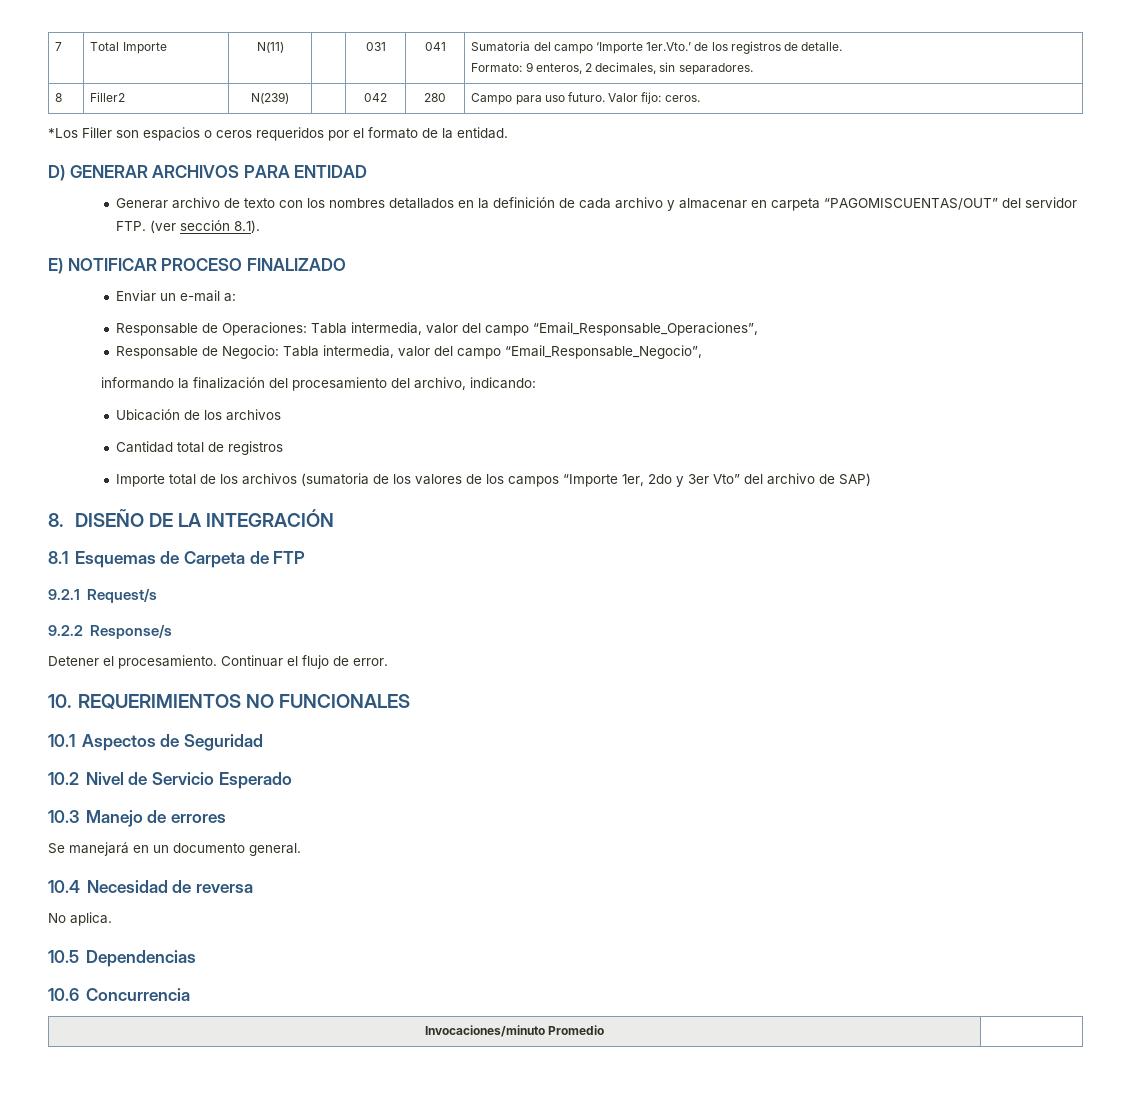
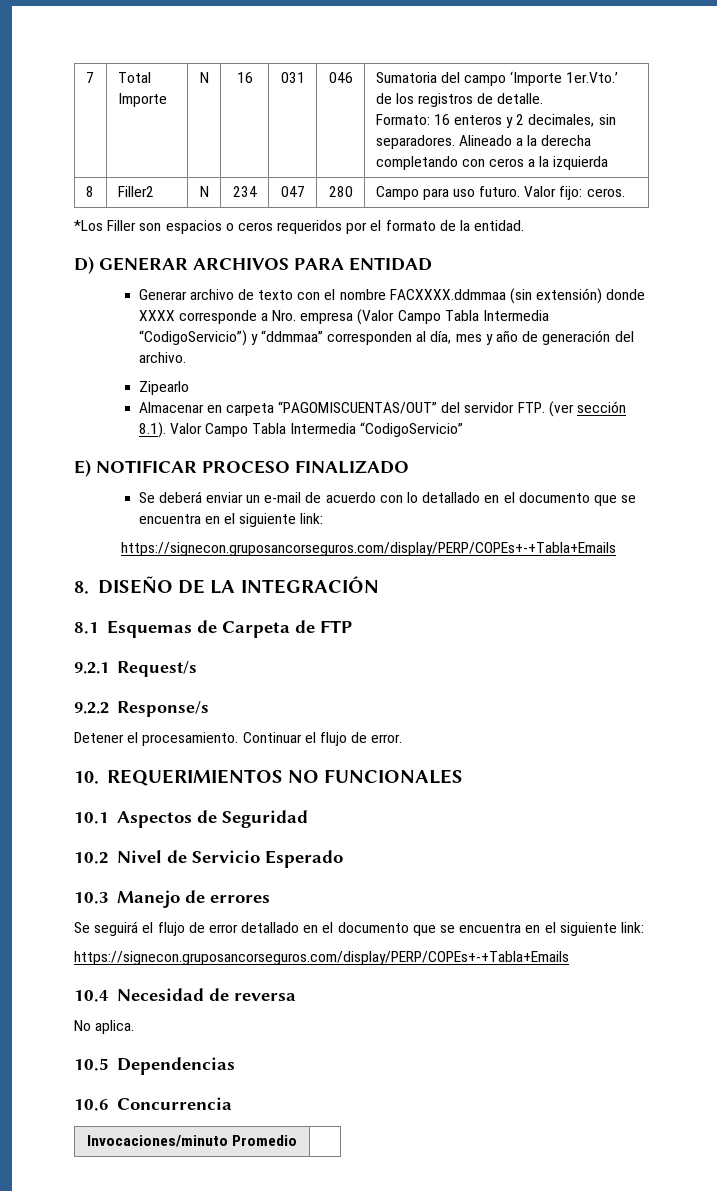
- 7 | Total Importe | N(11) | | 031 | 041 | Sumatoria del campo ‘Importe 1er.Vto.’ de los registros de detalle.
- Formato: 9 enteros, 2 decimales, sin separadores.
+ 7 | Total Importe | N | 16 | 031 | 046 | Sumatoria del campo ‘Importe 1er.Vto.’ de los registros de detalle.
+ Formato: 16 enteros y 2 decimales, sin separadores. Alineado a la derecha completando con ceros a la izquierda
- 8 | Filler2 | N(239) | | 042 | 280 | Campo para uso futuro. Valor fijo: ceros.
+ 8 | Filler2 | N | 234 | 047 | 280 | Campo para uso futuro. Valor fijo: ceros.
- Generar archivo de texto con los nombres detallados en la definición de cada archivo y almacenar en carpeta “PAGOMISCUENTAS/OUT” del servidor FTP. (ver sección 8.1).
+ Generar archivo de texto con el nombre FACXXXX.ddmmaa (sin extensión) donde XXXX corresponde a Nro. empresa (Valor Campo Tabla Intermedia “CodigoServicio”) y “ddmmaa” corresponden al día, mes y año de generación del archivo.
+ Zipearlo
+ Almacenar en carpeta “PAGOMISCUENTAS/OUT” del servidor FTP. (ver sección 8.1). Valor Campo Tabla Intermedia “CodigoServicio”
- Enviar un e-mail a:
- Responsable de Operaciones: Tabla intermedia, valor del campo “Email_Responsable_Operaciones”,
- Responsable de Negocio: Tabla intermedia, valor del campo “Email_Responsable_Negocio”,
- informando la finalización del procesamiento del archivo, indicando:
- Ubicación de los archivos
- Cantidad total de registros
- Importe total de los archivos (sumatoria de los valores de los campos “Importe 1er, 2do y 3er Vto” del archivo de SAP)
+ Se deberá enviar un e-mail de acuerdo con lo detallado en el documento que se encuentra en el siguiente link:
+ https://signecon.gruposancorseguros.com/display/PERP/COPEs+-+Tabla+Emails
- Se manejará en un documento general.
+ Se seguirá el flujo de error detallado en el documento que se encuentra en el siguiente link:
+ https://signecon.gruposancorseguros.com/display/PERP/COPEs+-+Tabla+Emails

